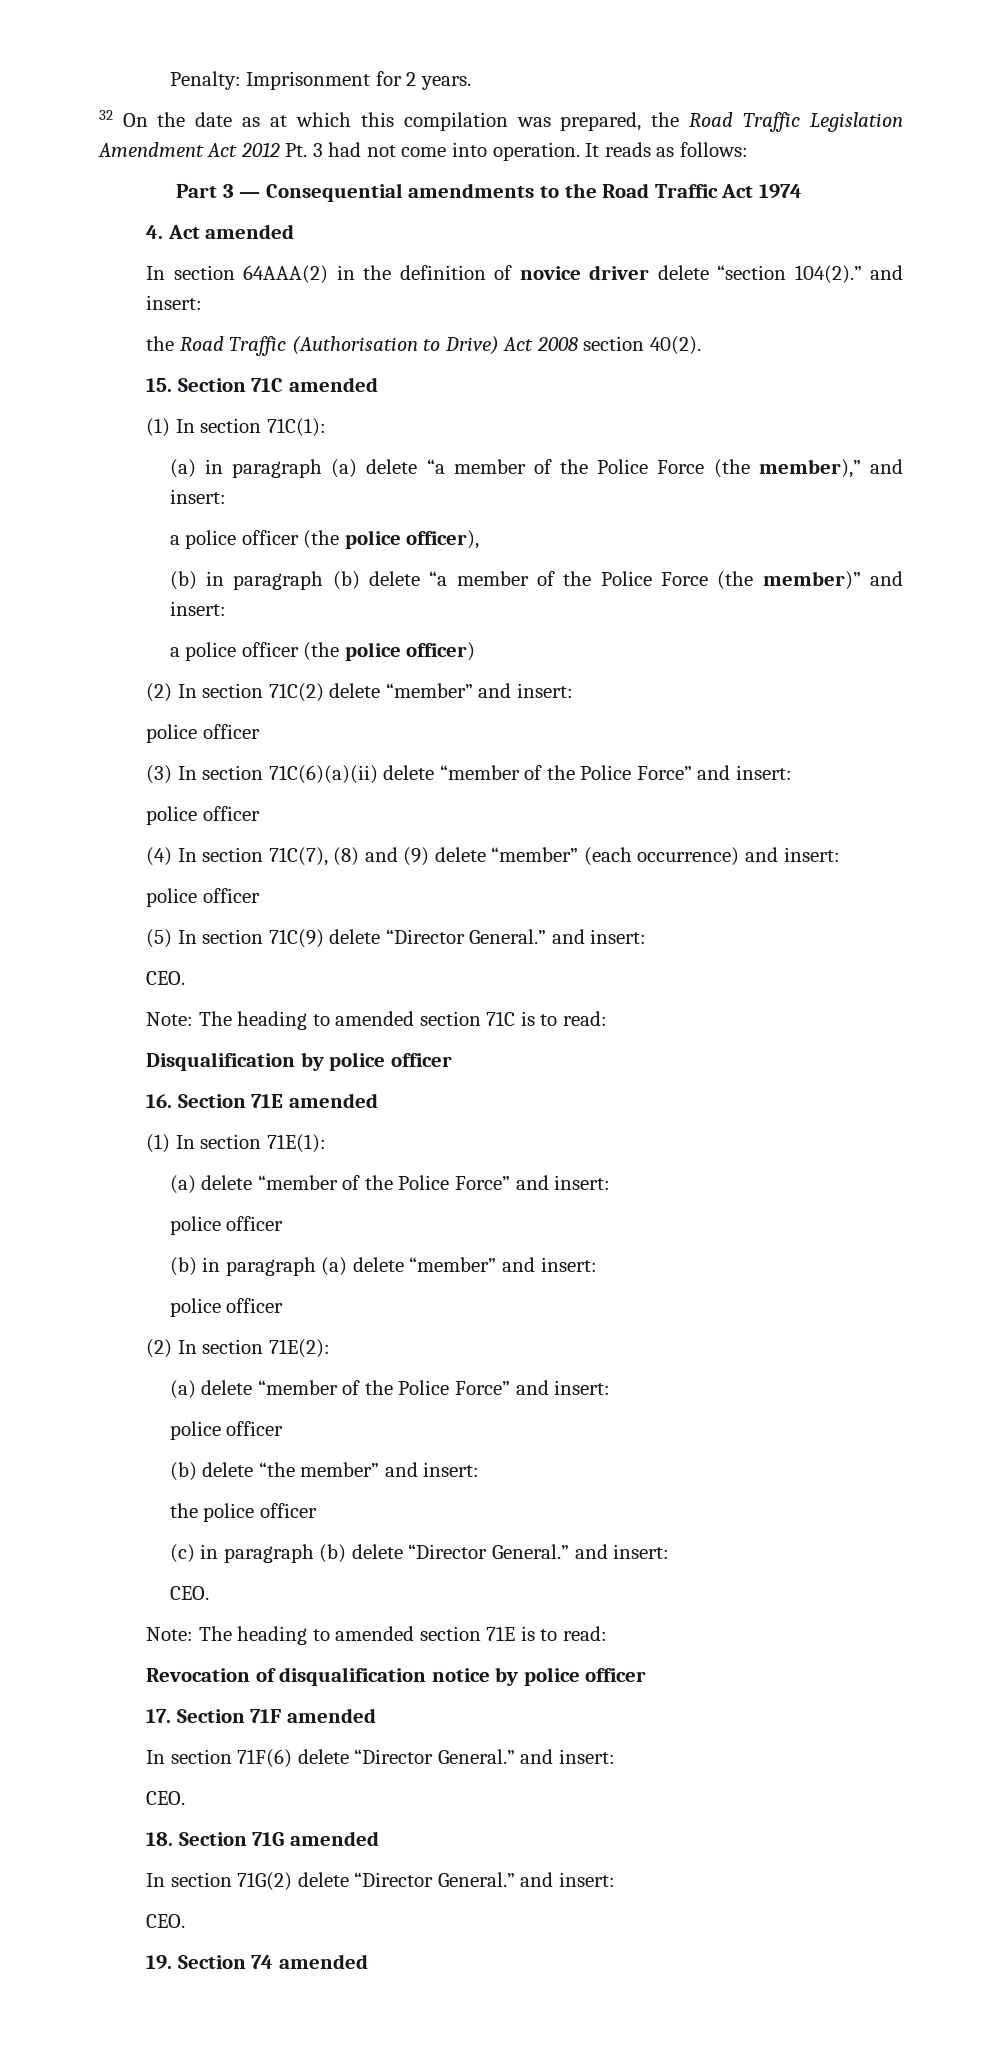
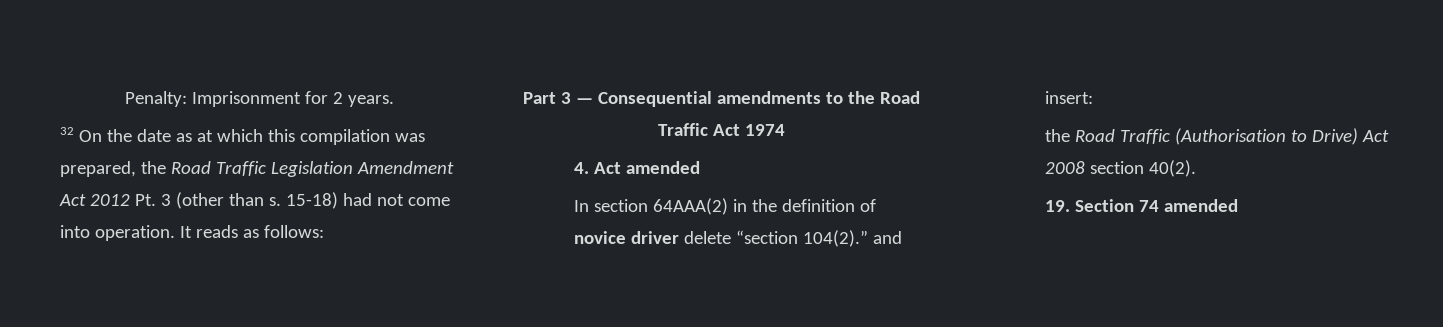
- 32 On the date as at which this compilation was prepared, the Road Traffic Legislation Amendment Act 2012 Pt. 3 had not come into operation.
+ 32 On the date as at which this compilation was prepared, the Road Traffic Legislation Amendment Act 2012 Pt. 3 (other than s. 15-18) had not come into operation.
- 15. Section 71C amended
- (1) In section 71C(1):
- (a) in paragraph (a) delete “a member of the Police Force (the member),” and insert:
- a police officer (the police officer),
- (b) in paragraph (b) delete “a member of the Police Force (the member)” and insert:
- a police officer (the police officer)
- (2) In section 71C(2) delete “member” and insert:
- police officer
- (3) In section 71C(6)(a)(ii) delete “member of the Police Force” and insert:
- police officer
- (4) In section 71C(7), (8) and (9) delete “member” (each occurrence) and insert:
- police officer
- (5) In section 71C(9) delete “Director General.” and insert:
- CEO.
- Note: The heading to amended section 71C is to read:
- Disqualification by police officer
- 16. Section 71E amended
- (1) In section 71E(1):
- (a) delete “member of the Police Force” and insert:
- police officer
- (b) in paragraph (a) delete “member” and insert:
- police officer
- (2) In section 71E(2):
- (a) delete “member of the Police Force” and insert:
- police officer
- (b) delete “the member” and insert:
- the police officer
- (c) in paragraph (b) delete “Director General.” and insert:
- CEO.
- Note: The heading to amended section 71E is to read:
- Revocation of disqualification notice by police officer
- 17. Section 71F amended
- In section 71F(6) delete “Director General.” and insert:
- CEO.
- 18. Section 71G amended
- In section 71G(2) delete “Director General.” and insert:
- CEO.

